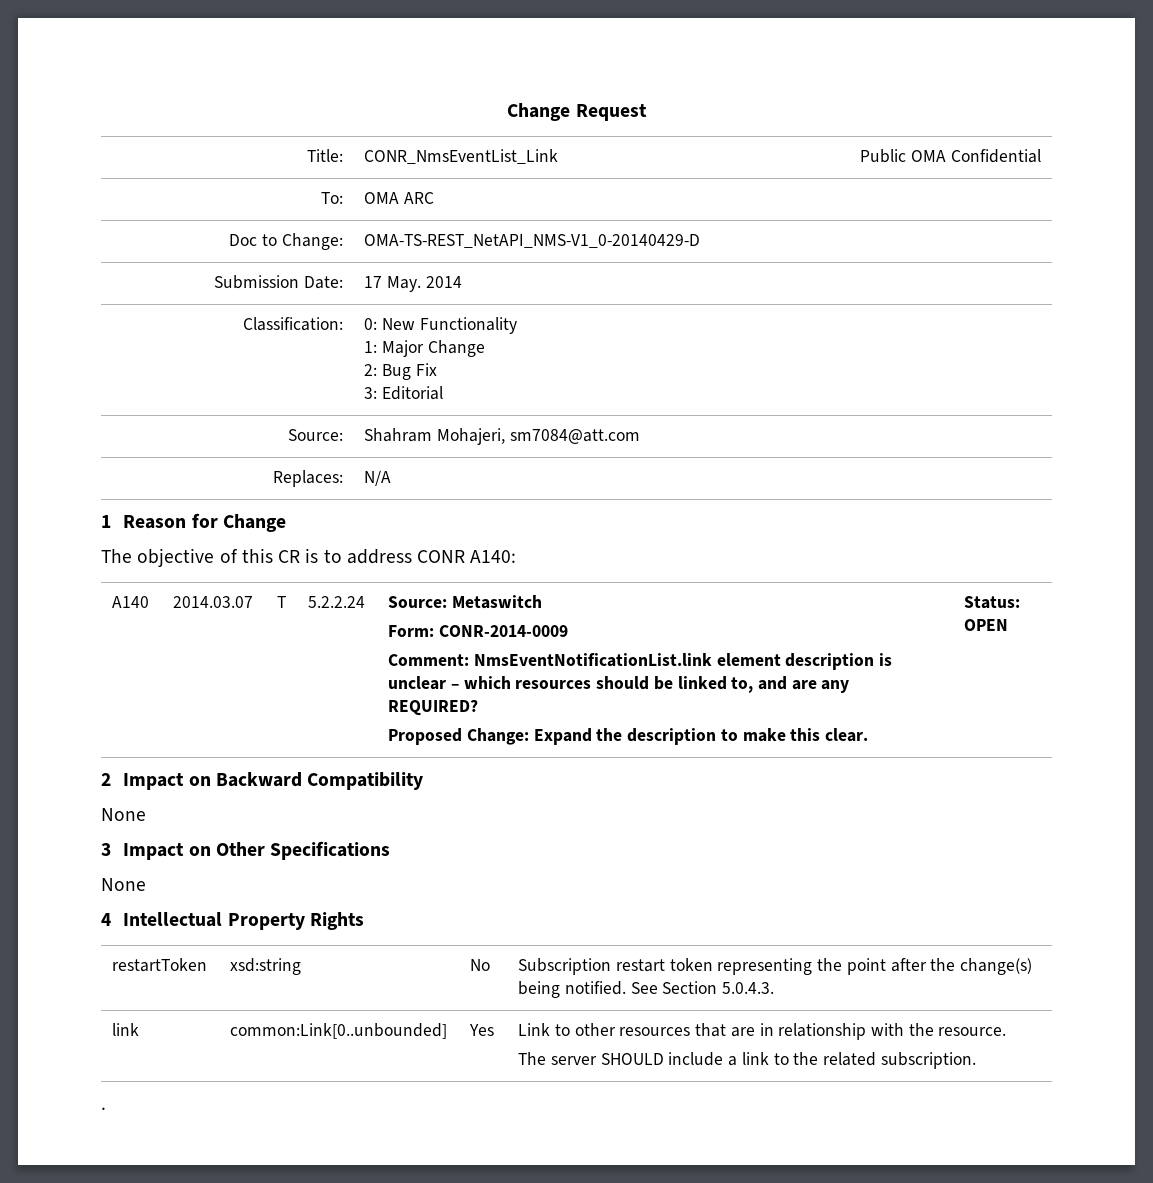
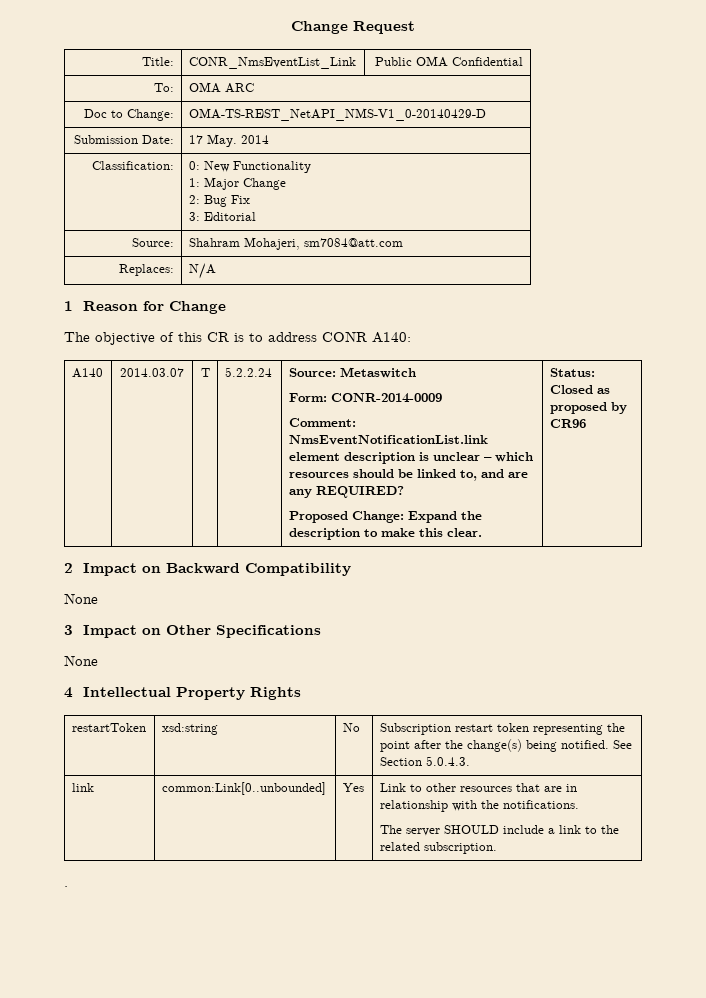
  A140 | 2014.03.07 | T | 5.2.2.24 | Source: Metaswitch
  Form: CONR-2014-0009
  Comment: NmsEventNotificationList.link element description is unclear – which resources should be linked to, and are any REQUIRED?
- Proposed Change: Expand the description to make this clear. | Status: OPEN
+ Proposed Change: Expand the description to make this clear. | Status: Closed as proposed by CR96
- link | common:Link[0..unbounded] | Yes | Link to other resources that are in relationship with the resource.
+ link | common:Link[0..unbounded] | Yes | Link to other resources that are in relationship with the notifications.

